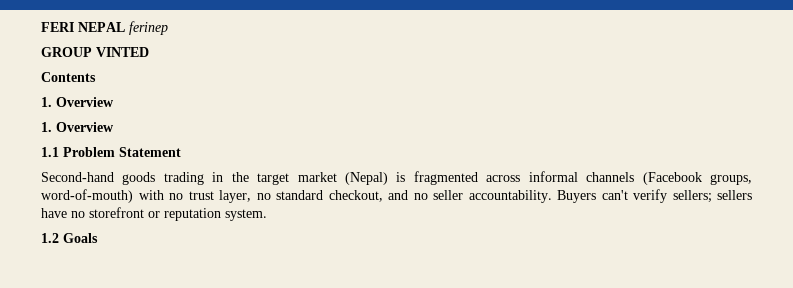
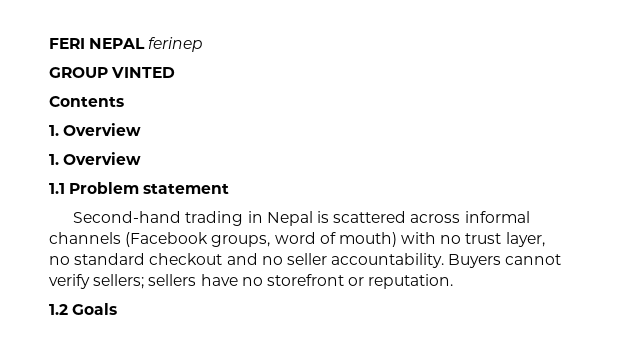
- 1.1 Problem Statement
+ 1.1 Problem statement
- Second-hand goods trading in the target market (Nepal) is fragmented across informal channels (Facebook groups, word-of-mouth) with no trust layer, no standard checkout, and no seller accountability.
+ Second-hand trading in Nepal is scattered across informal channels (Facebook groups, word of mouth) with no trust layer, no standard checkout and no seller accountability.
- Buyers can't verify sellers; sellers have no storefront or reputation system.
+ Buyers cannot verify sellers; sellers have no storefront or reputation.

